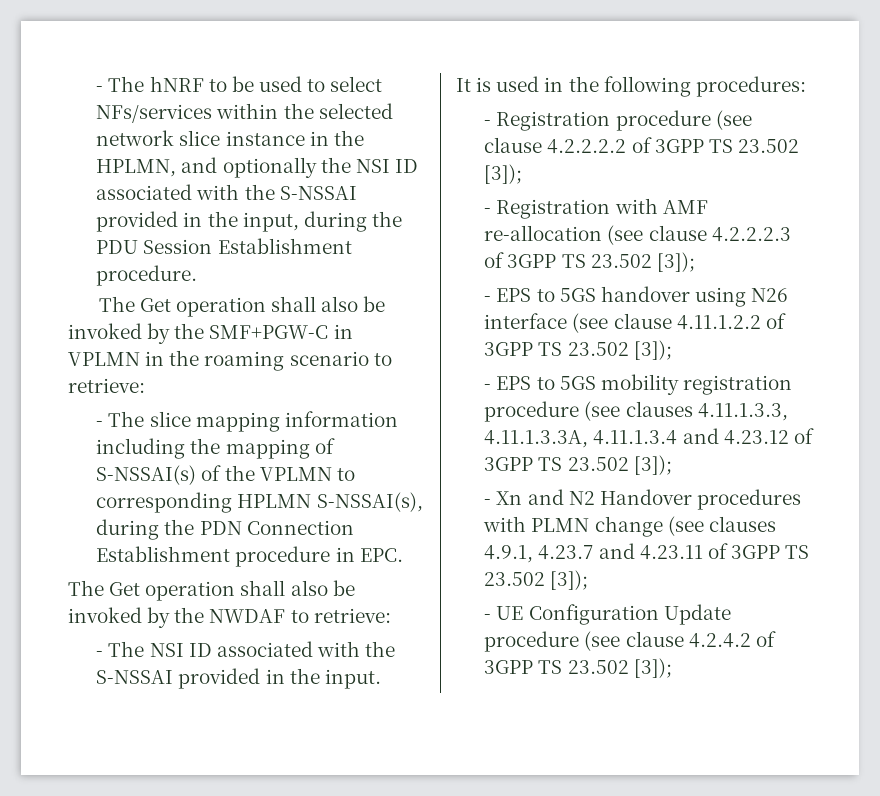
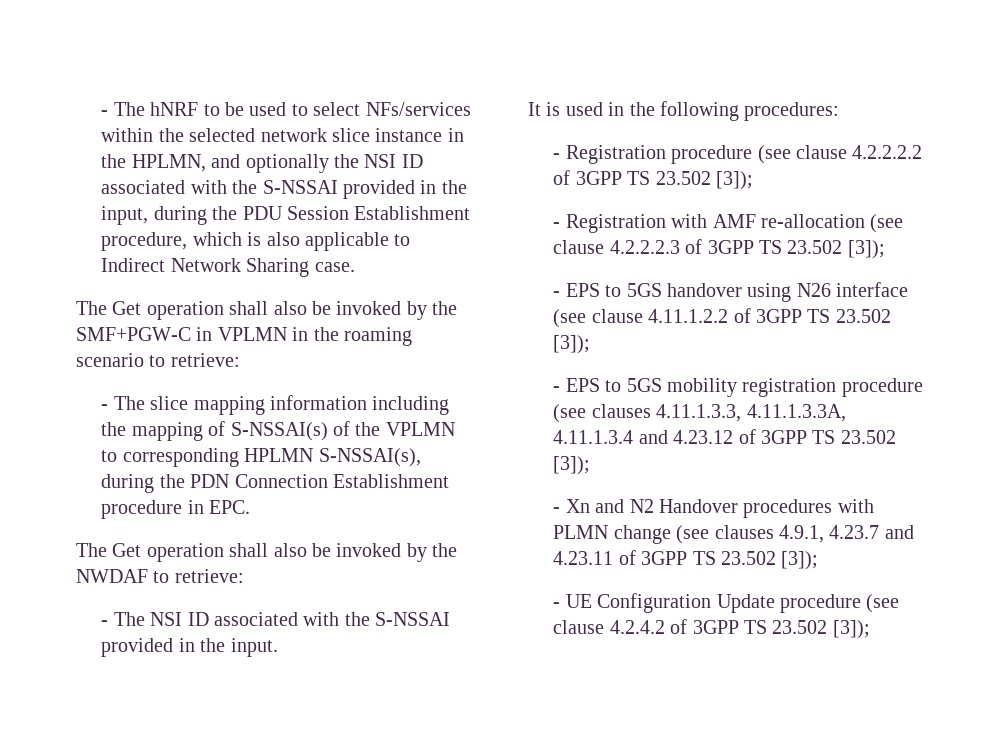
- - The hNRF to be used to select NFs/services within the selected network slice instance in the HPLMN, and optionally the NSI ID associated with the S-NSSAI provided in the input, during the PDU Session Establishment procedure.
+ - The hNRF to be used to select NFs/services within the selected network slice instance in the HPLMN, and optionally the NSI ID associated with the S-NSSAI provided in the input, during the PDU Session Establishment procedure, which is also applicable to Indirect Network Sharing case.

